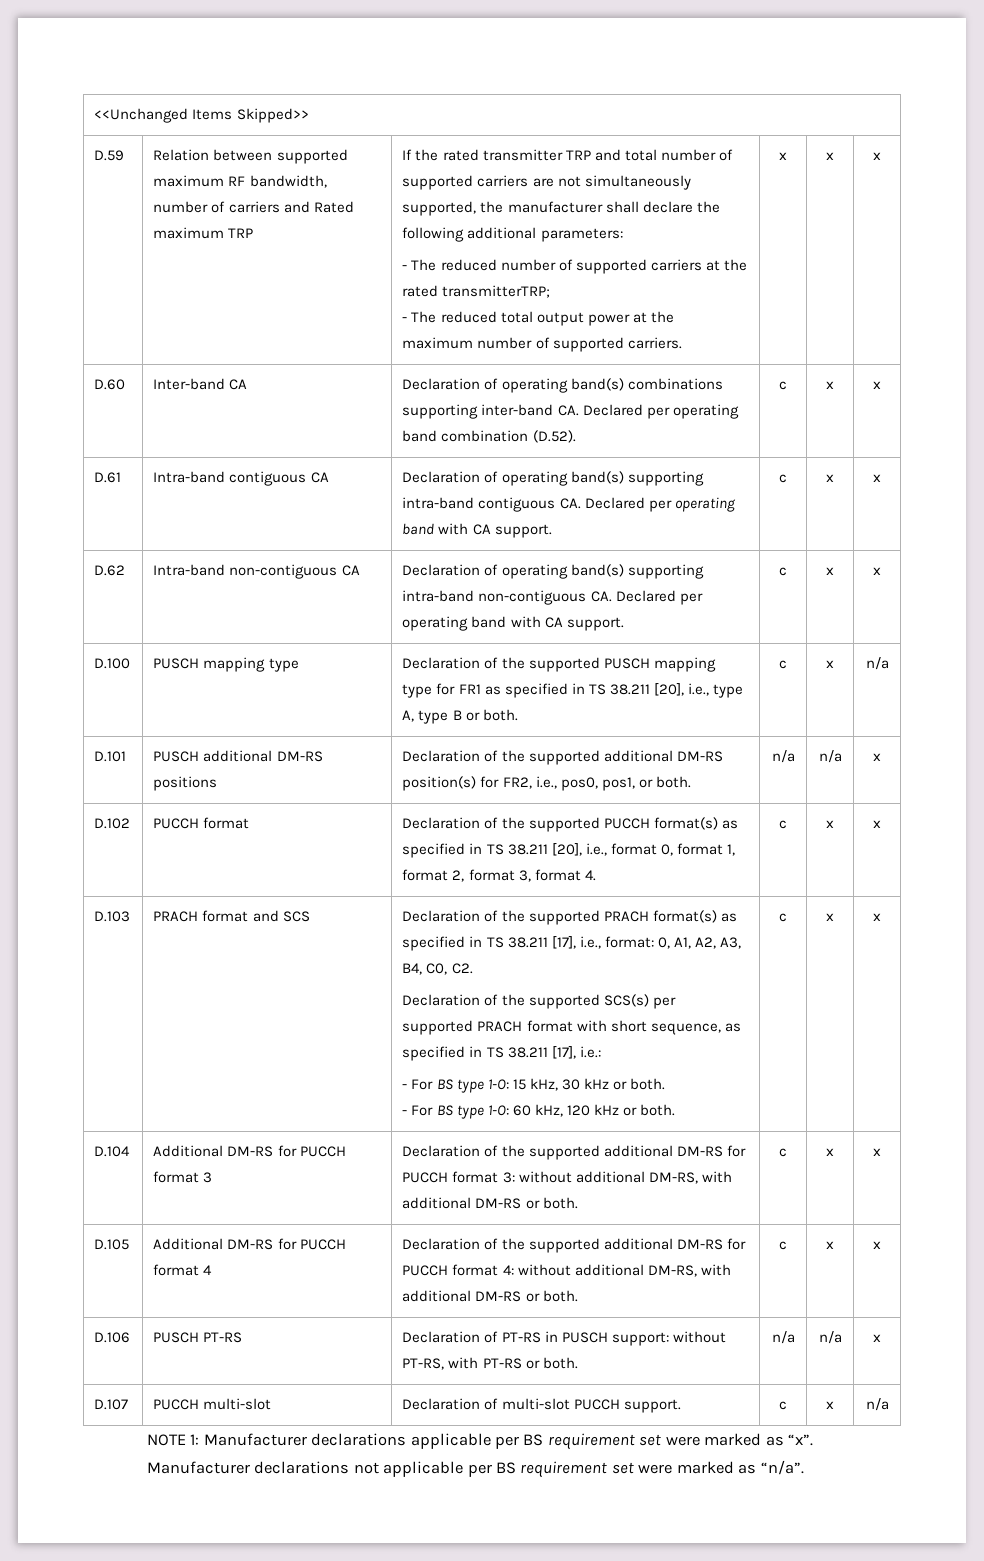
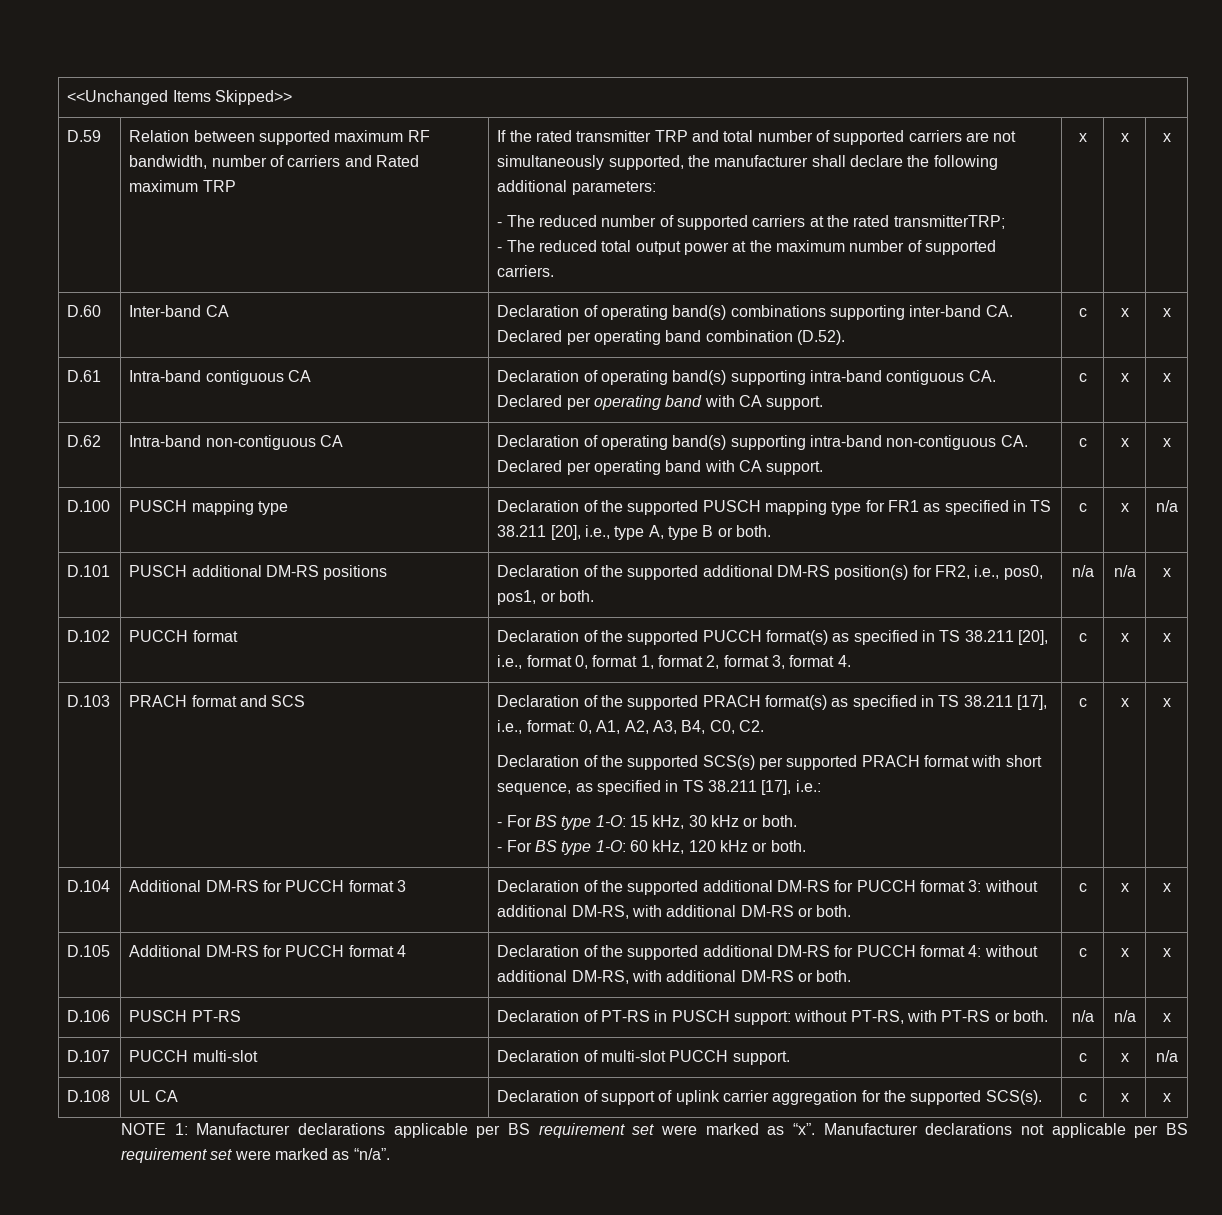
+ D.108 | UL CA | Declaration of support of uplink carrier aggregation for the supported SCS(s). | c | x | x

